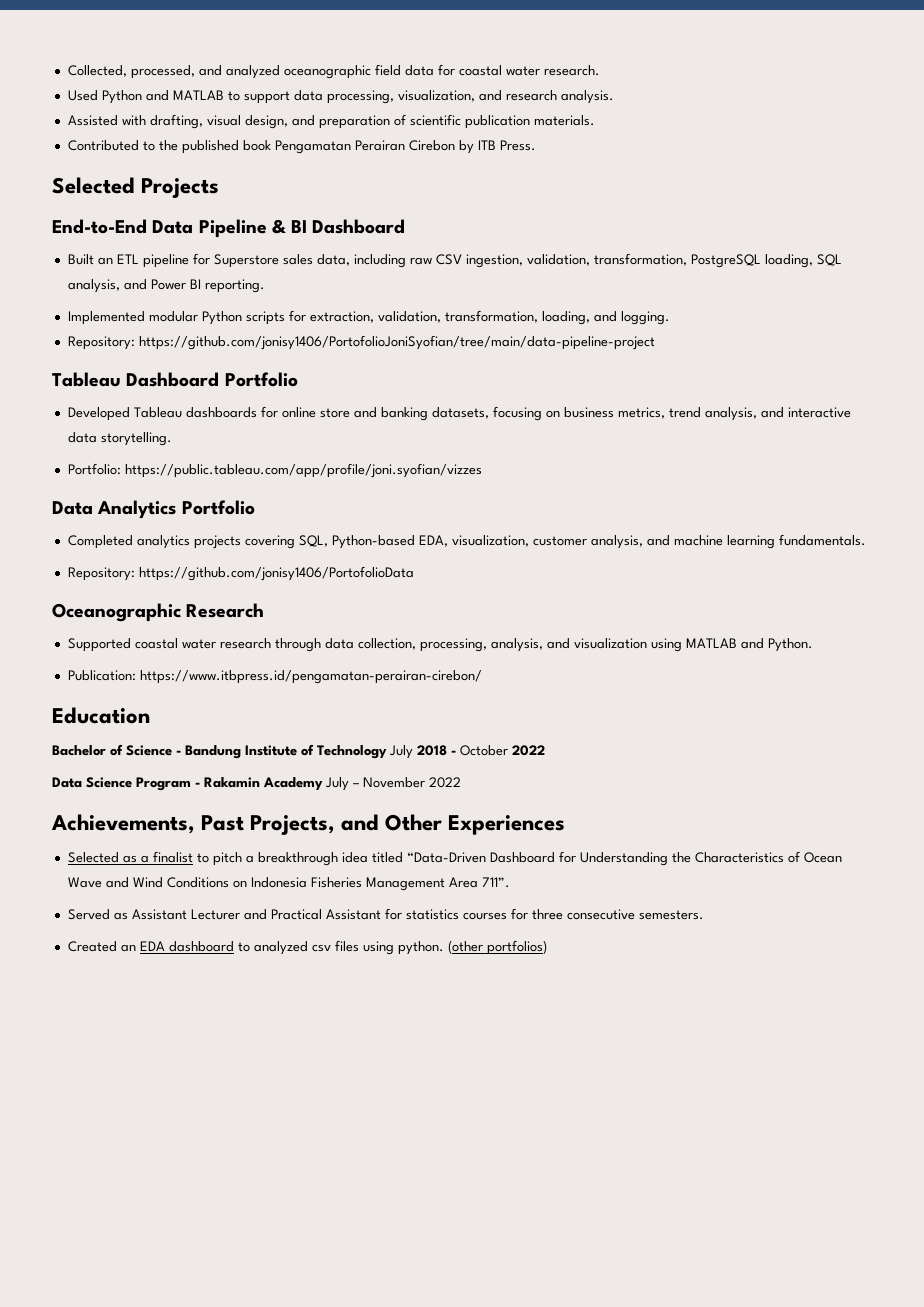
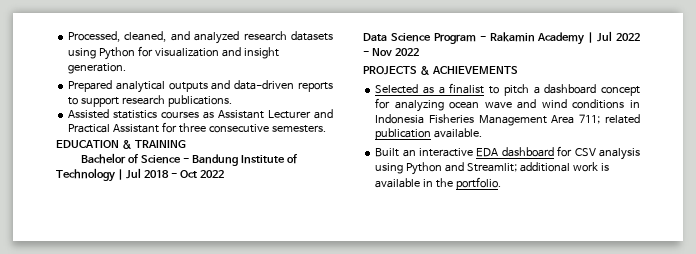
- Collected, processed, and analyzed oceanographic field data for coastal water research.
- Used Python and MATLAB to support data processing, visualization, and research analysis.
- Assisted with drafting, visual design, and preparation of scientific publication materials.
- Contributed to the published book Pengamatan Perairan Cirebon by ITB Press.
- Selected Projects
- End-to-End Data Pipeline & BI Dashboard
- Built an ETL pipeline for Superstore sales data, including raw CSV ingestion, validation, transformation, PostgreSQL loading, SQL analysis, and Power BI reporting.
- Implemented modular Python scripts for extraction, validation, transformation, loading, and logging.
- Repository: https://github.com/jonisy1406/PortofolioJoniSyofian/tree/main/data-pipeline-project
- Tableau Dashboard Portfolio
- Developed Tableau dashboards for online store and banking datasets, focusing on business metrics, trend analysis, and interactive data storytelling.
- Portfolio: https://public.tableau.com/app/profile/joni.syofian/vizzes
- Data Analytics Portfolio
- Completed analytics projects covering SQL, Python-based EDA, visualization, customer analysis, and machine learning fundamentals.
- Repository: https://github.com/jonisy1406/PortofolioData
- Oceanographic Research
- Supported coastal water research through data collection, processing, analysis, and visualization using MATLAB and Python.
- Publication: https://www.itbpress.id/pengamatan-perairan-cirebon/
- Education
+ Processed, cleaned, and analyzed research datasets using Python for visualization and insight generation.
+ Prepared analytical outputs and data-driven reports to support research publications.
+ Assisted statistics courses as Assistant Lecturer and Practical Assistant for three consecutive semesters.
+ EDUCATION & TRAINING
- Bachelor of Science - Bandung Institute of Technology July 2018 - October 2022
+ Bachelor of Science - Bandung Institute of Technology | Jul 2018 - Oct 2022
- Data Science Program - Rakamin Academy July – November 2022
- Achievements, Past Projects, and Other Experiences
+ Data Science Program - Rakamin Academy | Jul 2022 - Nov 2022
+ PROJECTS & ACHIEVEMENTS
- Selected as a finalist to pitch a breakthrough idea titled “Data-Driven Dashboard for Understanding the Characteristics of Ocean Wave and Wind Conditions on Indonesia Fisheries Management Area 711”.
- Served as Assistant Lecturer and Practical Assistant for statistics courses for three consecutive semesters.
- Created an EDA dashboard to analyzed csv files using python. (other portfolios)
+ Selected as a finalist to pitch a dashboard concept for analyzing ocean wave and wind conditions in Indonesia Fisheries Management Area 711; related publication available.
+ Built an interactive EDA dashboard for CSV analysis using Python and Streamlit; additional work is available in the portfolio.

